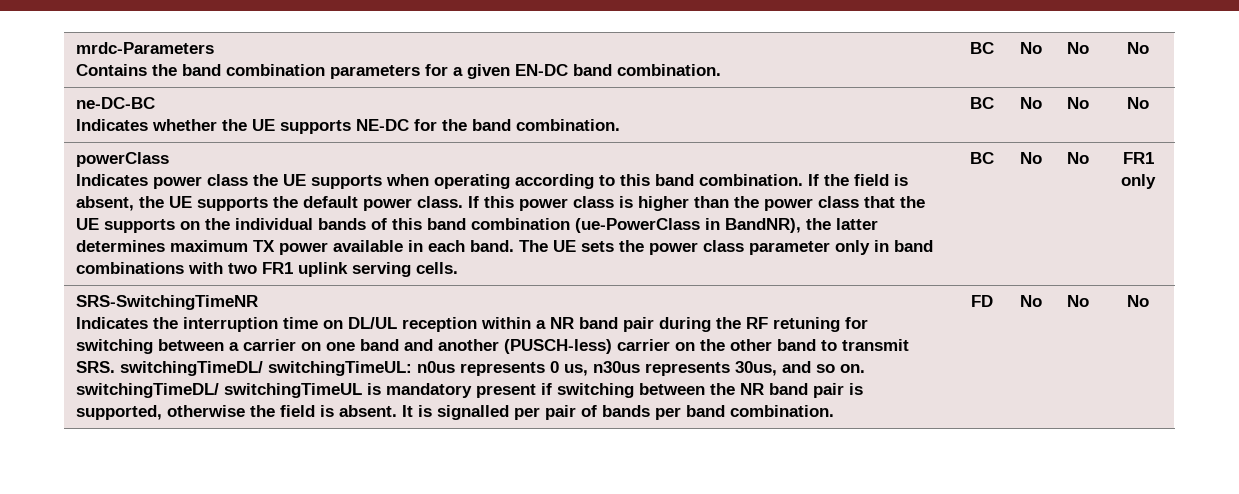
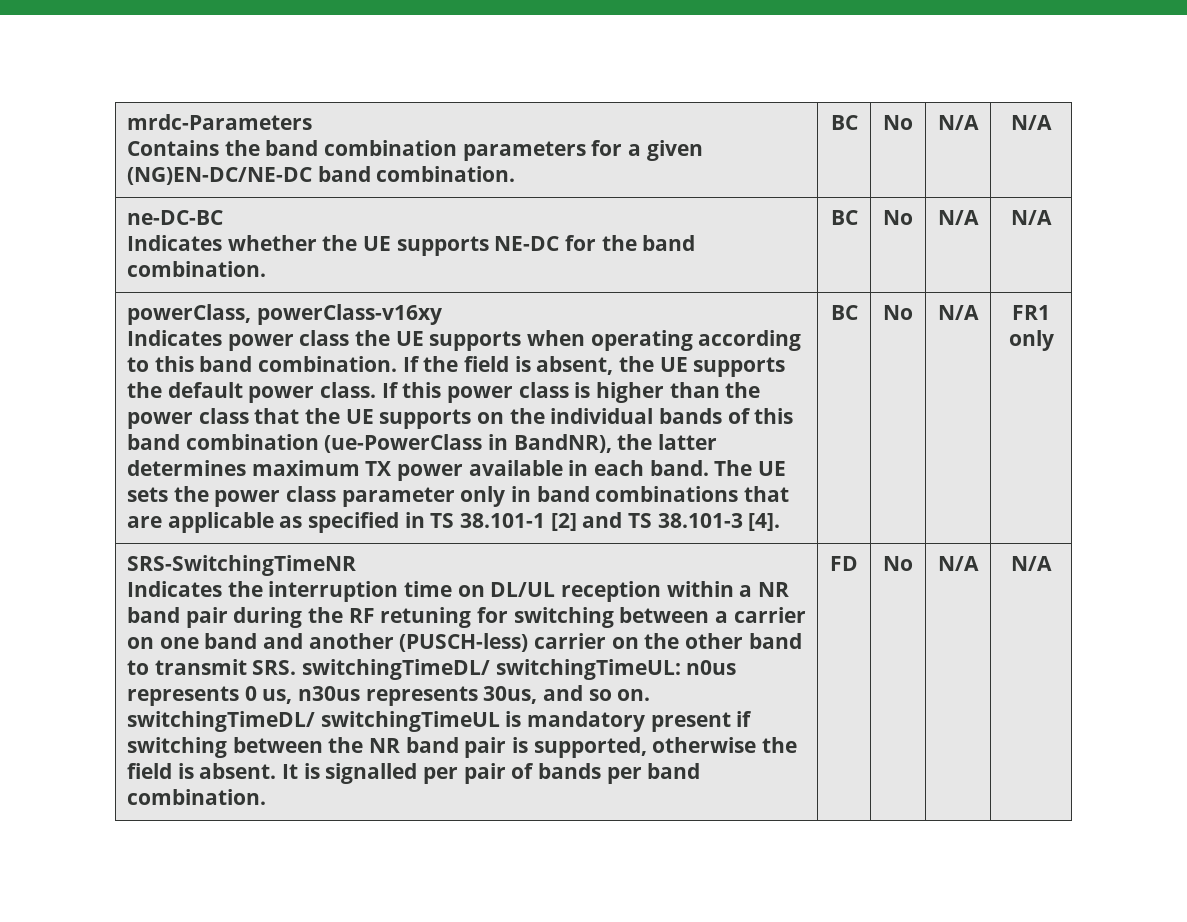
  mrdc-Parameters
- Contains the band combination parameters for a given EN-DC band combination. | BC | No | No | No
+ Contains the band combination parameters for a given (NG)EN-DC/NE-DC band combination. | BC | No | N/A | N/A
  ne-DC-BC
- Indicates whether the UE supports NE-DC for the band combination. | BC | No | No | No
- powerClass
+ Indicates whether the UE supports NE-DC for the band combination. | BC | No | N/A | N/A
+ powerClass, powerClass-v16xy
- The UE sets the power class parameter only in band combinations with two FR1 uplink serving cells. | BC | No | No
+ The UE sets the power class parameter only in band combinations that are applicable as specified in TS 38.101-1 [2] and TS 38.101-3 [4]. | BC | No | N/A
- FD | No | No | No
+ FD | No | N/A | N/A

